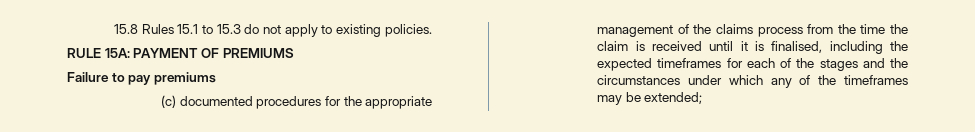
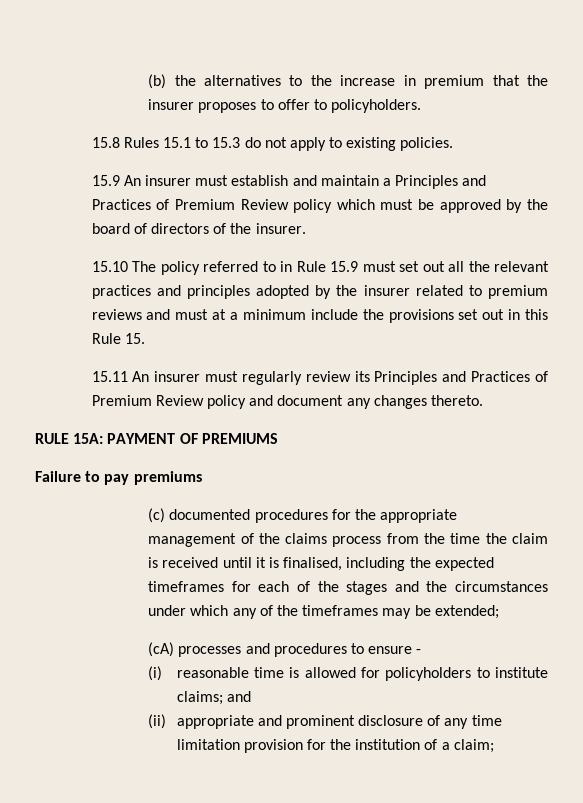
+ (b) the alternatives to the increase in premium that the insurer proposes to offer to policyholders.
+ 15.9 An insurer must establish and maintain a Principles and Practices of Premium Review policy which must be approved by the board of directors of the insurer.
+ 15.10 The policy referred to in Rule 15.9 must set out all the relevant practices and principles adopted by the insurer related to premium reviews and must at a minimum include the provisions set out in this Rule 15.
+ 15.11 An insurer must regularly review its Principles and Practices of Premium Review policy and document any changes thereto.
+ (cA) processes and procedures to ensure -
+ (i) reasonable time is allowed for policyholders to institute claims; and
+ (ii) appropriate and prominent disclosure of any time limitation provision for the institution of a claim;

